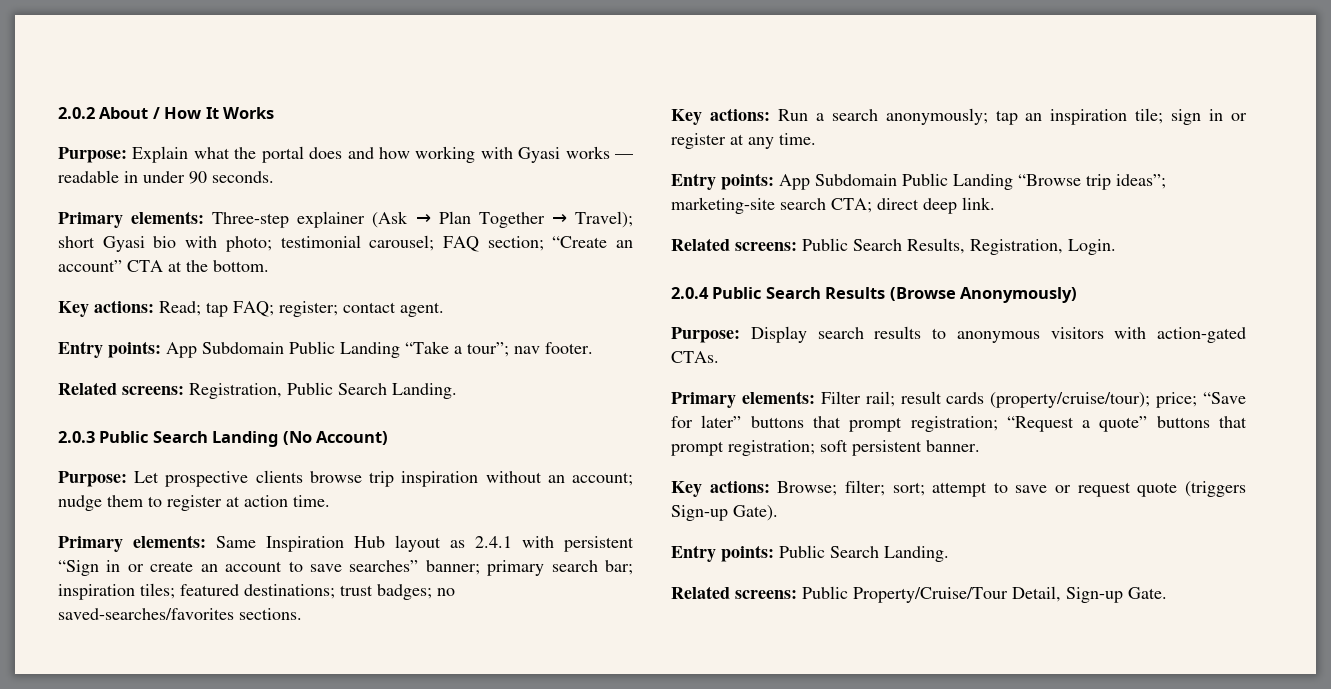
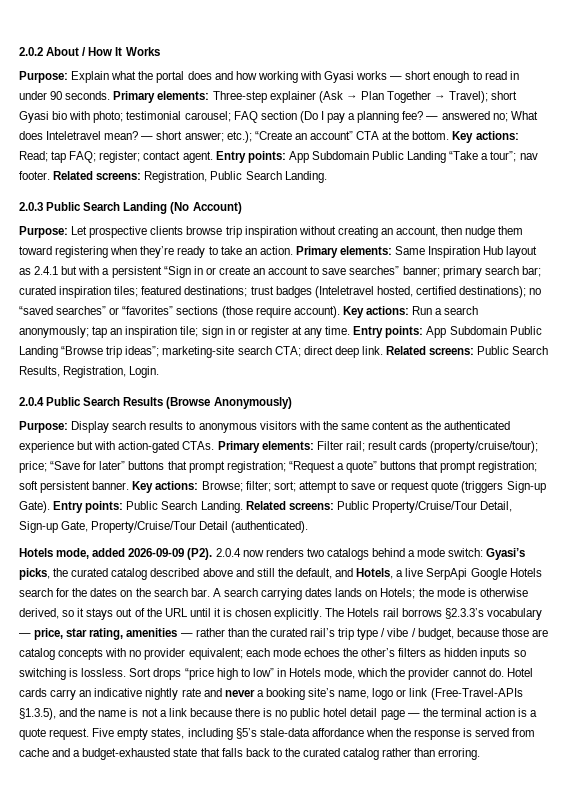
- Explain what the portal does and how working with Gyasi works — readable in under 90 seconds.
- Primary elements:
+ Explain what the portal does and how working with Gyasi works — short enough to read in under 90 seconds. Primary elements:
- FAQ section;
+ FAQ section (Do I pay a planning fee? — answered no; What does Inteletravel mean? — short answer; etc.);
- “Create an account” CTA at the bottom.
- Key actions:
+ “Create an account” CTA at the bottom. Key actions:
- contact agent.
- Entry points:
+ contact agent. Entry points:
- nav footer.
- Related screens:
+ nav footer. Related screens:
- Let prospective clients browse trip inspiration without an account; nudge them to register at action time.
- Primary elements:
+ Let prospective clients browse trip inspiration without creating an account, then nudge them toward registering when they’re ready to take an action. Primary elements:
- Same Inspiration Hub layout as 2.4.1 with persistent “Sign in or create an account to save searches” banner;
+ Same Inspiration Hub layout as 2.4.1 but with a persistent “Sign in or create an account to save searches” banner;
- inspiration tiles;
+ curated inspiration tiles;
- trust badges; no saved-searches/favorites sections.
- Key actions:
+ trust badges (Inteletravel hosted, certified destinations); no “saved searches” or “favorites” sections (those require account). Key actions:
- sign in or register at any time.
- Entry points:
+ sign in or register at any time. Entry points:
- direct deep link.
- Related screens:
+ direct deep link. Related screens:
- Purpose: Display search results to anonymous visitors with action-gated CTAs.
- Primary elements: Filter rail; result cards (property/cruise/tour); price; “Save for later” buttons that prompt registration; “Request a quote” buttons that prompt registration; soft persistent banner.
- Key actions: Browse; filter; sort; attempt to save or request quote (triggers Sign-up Gate).
- Entry points: Public Search Landing.
- Related screens: Public Property/Cruise/Tour Detail, Sign-up Gate.
+ Purpose: Display search results to anonymous visitors with the same content as the authenticated experience but with action-gated CTAs. Primary elements: Filter rail; result cards (property/cruise/tour); price; “Save for later” buttons that prompt registration; “Request a quote” buttons that prompt registration; soft persistent banner. Key actions: Browse; filter; sort; attempt to save or request quote (triggers Sign-up Gate). Entry points: Public Search Landing. Related screens: Public Property/Cruise/Tour Detail, Sign-up Gate, Property/Cruise/Tour Detail (authenticated).
+ Hotels mode, added 2026-09-09 (P2). 2.0.4 now renders two catalogs behind a mode switch: Gyasi’s picks, the curated catalog described above and still the default, and Hotels, a live SerpApi Google Hotels search for the dates on the search bar. A search carrying dates lands on Hotels; the mode is otherwise derived, so it stays out of the URL until it is chosen explicitly. The Hotels rail borrows §2.3.3’s vocabulary — price, star rating, amenities — rather than the curated rail’s trip type / vibe / budget, because those are catalog concepts with no provider equivalent; each mode echoes the other’s filters as hidden inputs so switching is lossless. Sort drops “price high to low” in Hotels mode, which the provider cannot do. Hotel cards carry an indicative nightly rate and never a booking site’s name, logo or link (Free-Travel-APIs §1.3.5), and the name is not a link because there is no public hotel detail page — the terminal action is a quote request. Five empty states, including §5’s stale-data affordance when the response is served from cache and a budget-exhausted state that falls back to the curated catalog rather than erroring.

